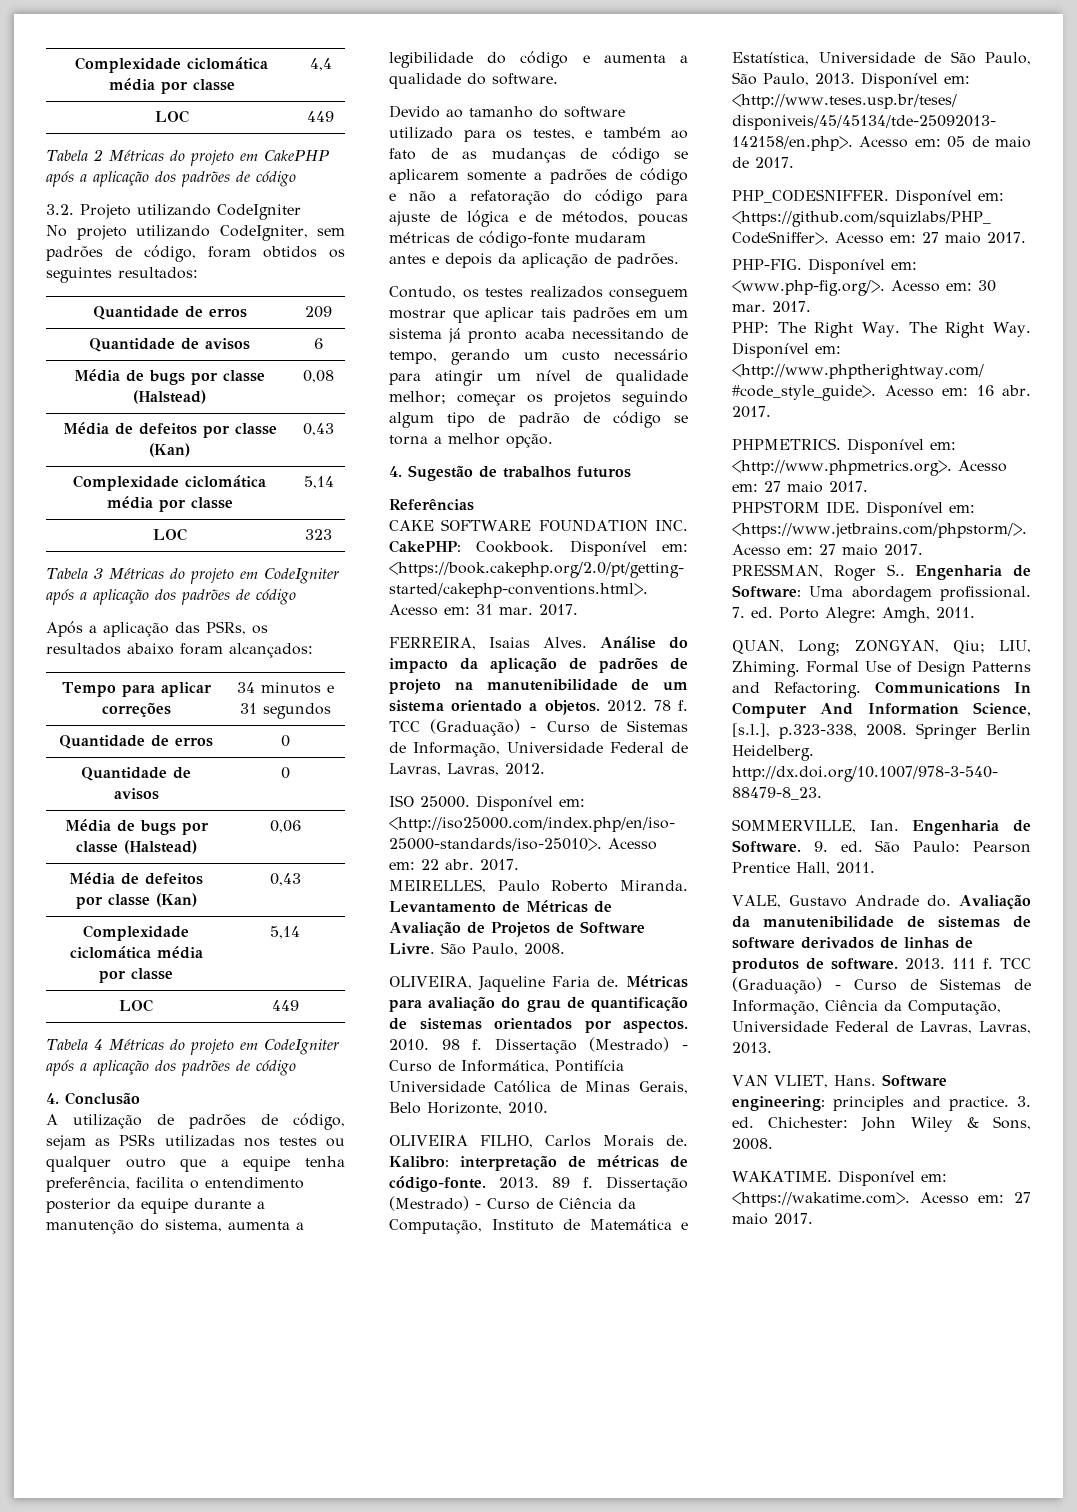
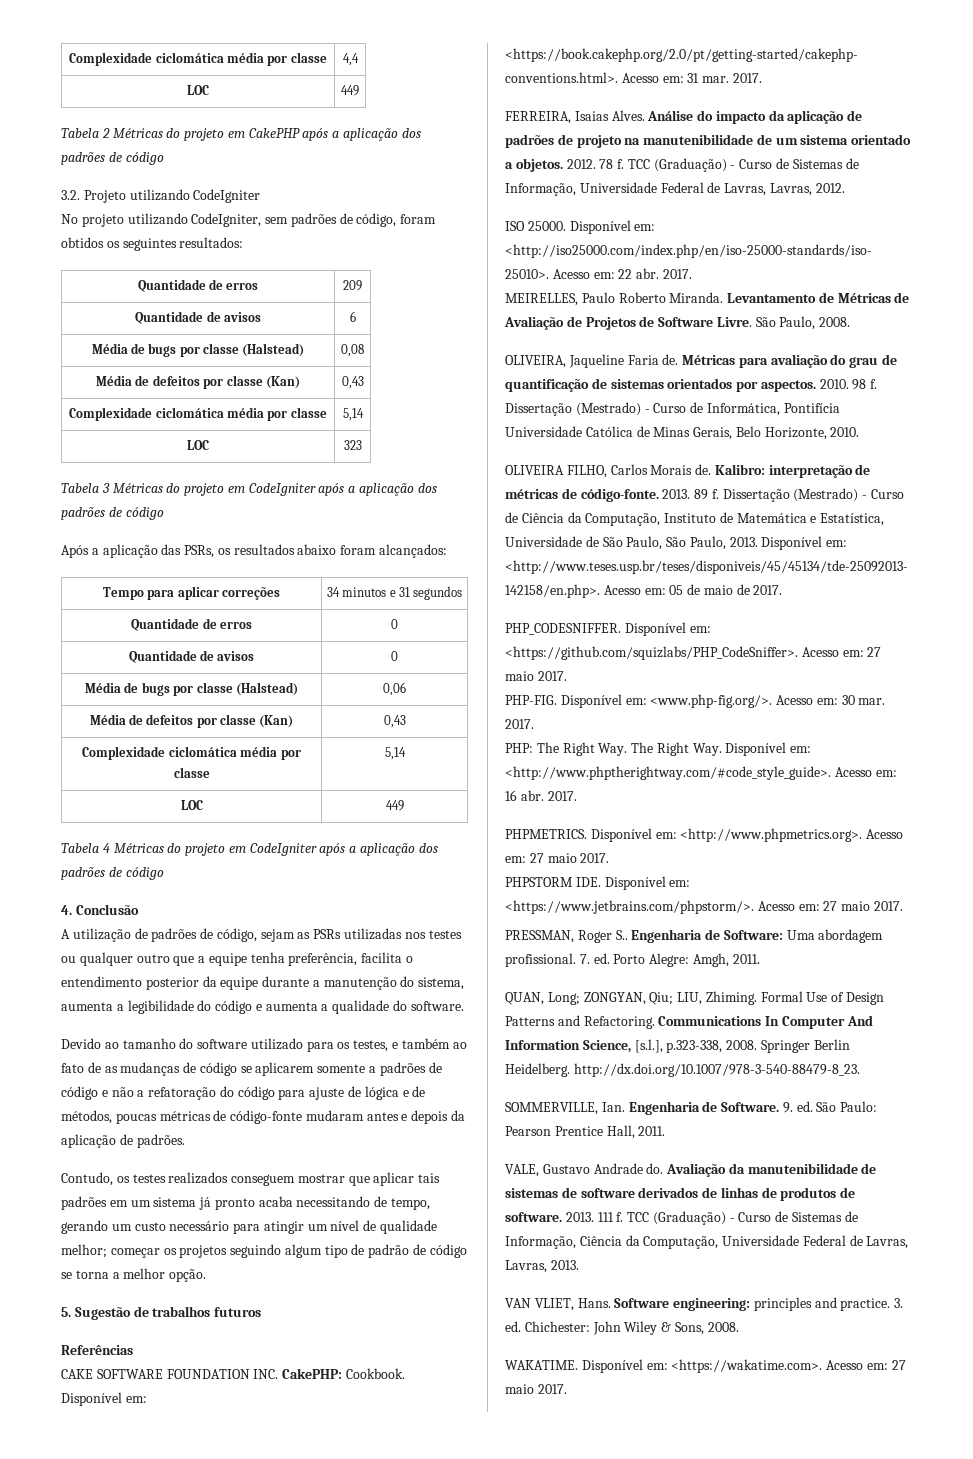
- 4. Sugestão de trabalhos futuros
+ 5. Sugestão de trabalhos futuros

